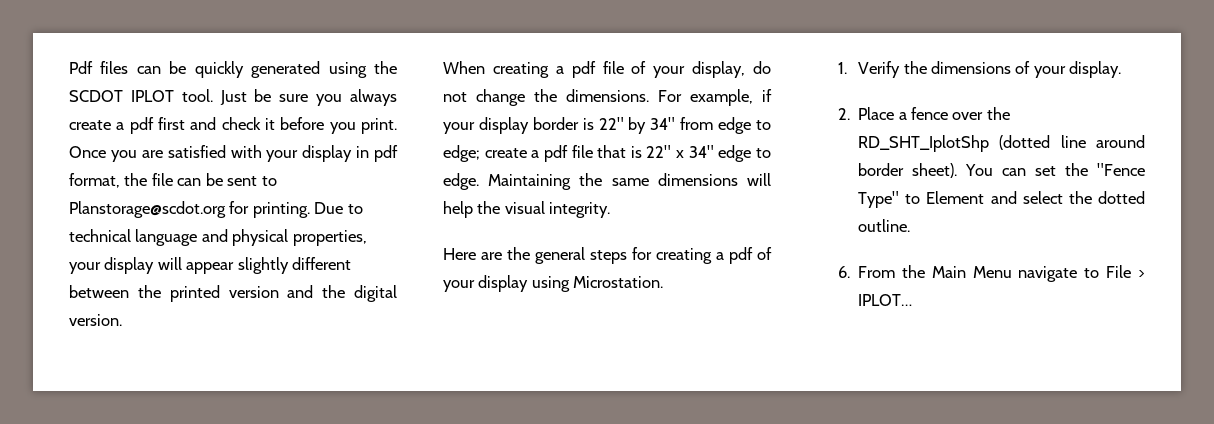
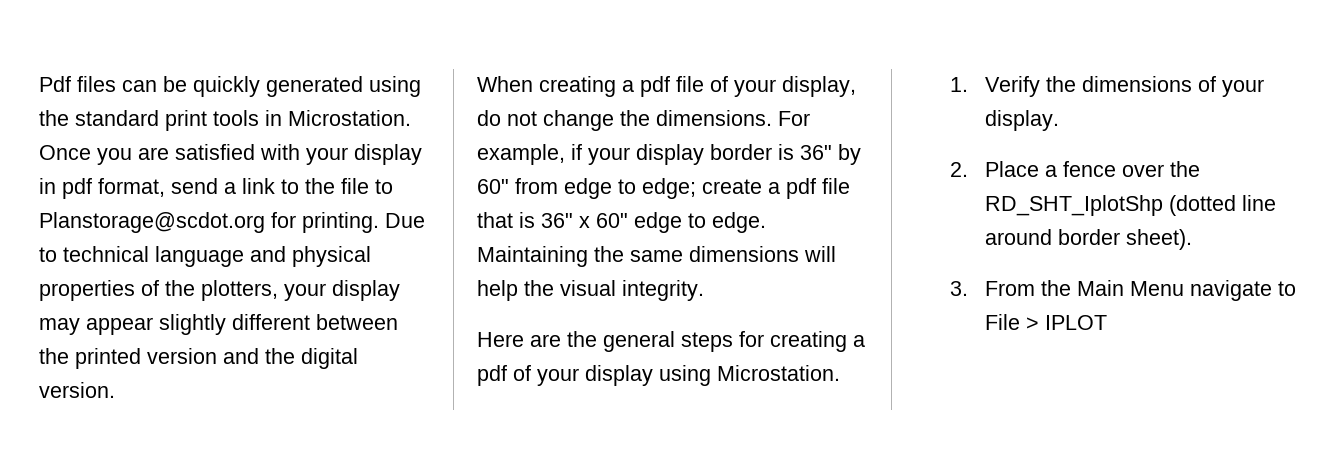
- Pdf files can be quickly generated using the SCDOT IPLOT tool. Just be sure you always create a pdf first and check it before you print.
+ Pdf files can be quickly generated using the standard print tools in Microstation.
- Once you are satisfied with your display in pdf format, the file can be sent to Planstorage@scdot.org for printing.
+ Once you are satisfied with your display in pdf format, send a link to the file to Planstorage@scdot.org for printing.
- Due to technical language and physical properties, your display will appear slightly different between the printed version and the digital version.
+ Due to technical language and physical properties of the plotters, your display may appear slightly different between the printed version and the digital version.
- For example, if your display border is 22" by 34" from edge to edge; create a pdf file that is 22" x 34" edge to edge.
+ For example, if your display border is 36" by 60" from edge to edge; create a pdf file that is 36" x 60" edge to edge.
- 2. Place a fence over the RD_SHT_IplotShp (dotted line around border sheet). You can set the "Fence Type" to Element and select the dotted outline.
- 6. From the Main Menu navigate to File > IPLOT…
+ 2. Place a fence over the RD_SHT_IplotShp (dotted line around border sheet).
+ 3. From the Main Menu navigate to File > IPLOT

